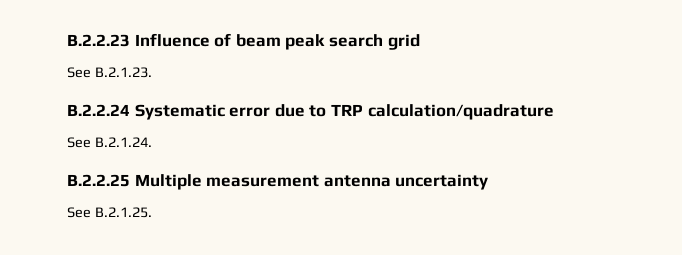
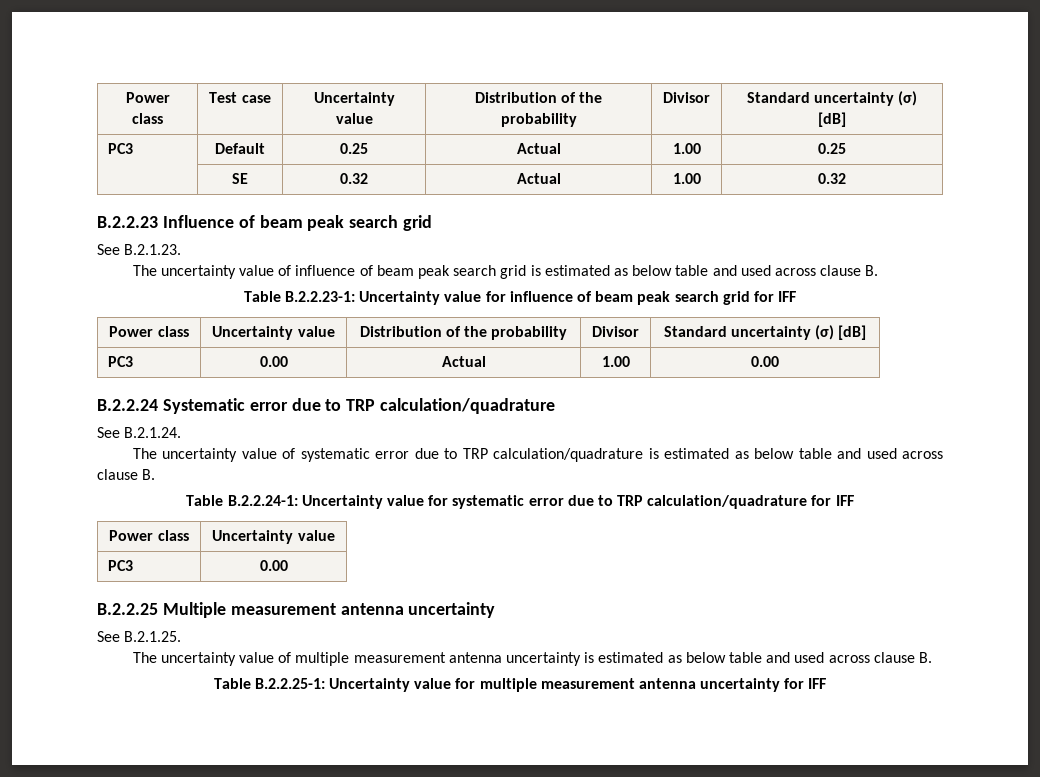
+ Power class | Test case | Uncertainty value | Distribution of the probability | Divisor | Standard uncertainty (σ) [dB]
+ PC3 | Default | 0.25 | Actual | 1.00 | 0.25
+ | SE | 0.32 | Actual | 1.00 | 0.32
+ The uncertainty value of influence of beam peak search grid is estimated as below table and used across clause B.
+ Table B.2.2.23-1: Uncertainty value for influence of beam peak search grid for IFF
+ Power class | Uncertainty value | Distribution of the probability | Divisor | Standard uncertainty (σ) [dB]
+ PC3 | 0.00 | Actual | 1.00 | 0.00
+ The uncertainty value of systematic error due to TRP calculation/quadrature is estimated as below table and used across clause B.
+ Table B.2.2.24-1: Uncertainty value for systematic error due to TRP calculation/quadrature for IFF
+ Power class | Uncertainty value
+ PC3 | 0.00
+ The uncertainty value of multiple measurement antenna uncertainty is estimated as below table and used across clause B.
+ Table B.2.2.25-1: Uncertainty value for multiple measurement antenna uncertainty for IFF

